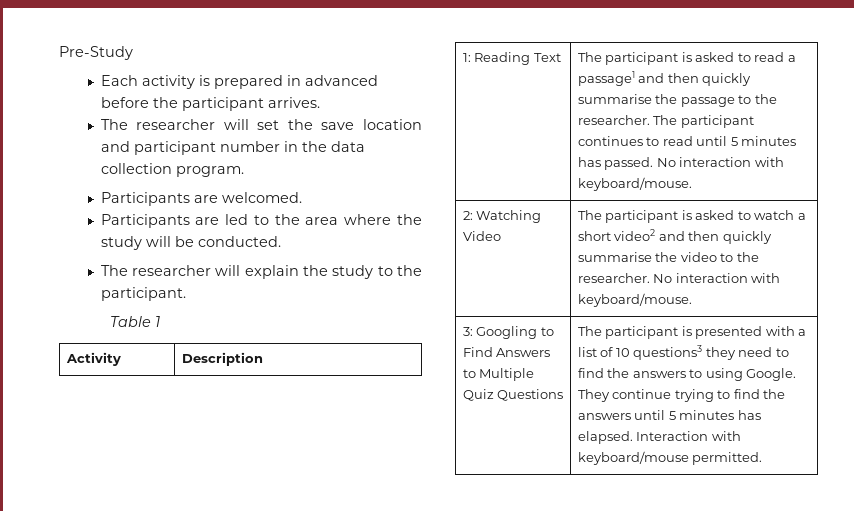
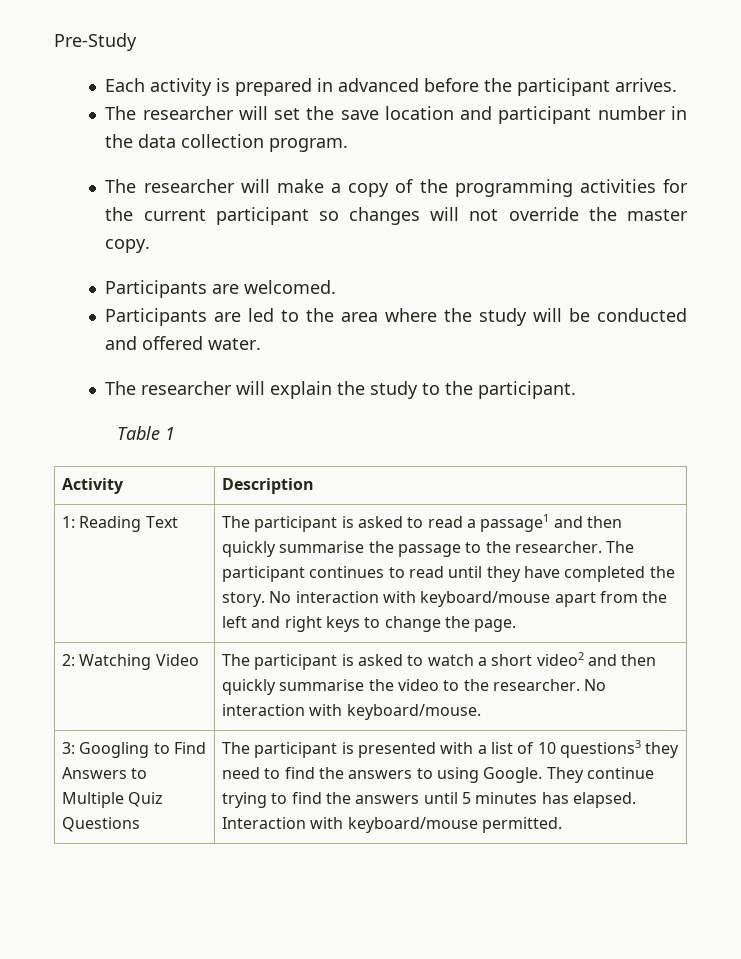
+ The researcher will make a copy of the programming activities for the current participant so changes will not override the master copy.
- Participants are led to the area where the study will be conducted.
+ Participants are led to the area where the study will be conducted and offered water.
- The participant continues to read until 5 minutes has passed. No interaction with keyboard/mouse.
+ The participant continues to read until they have completed the story. No interaction with keyboard/mouse apart from the left and right keys to change the page.

